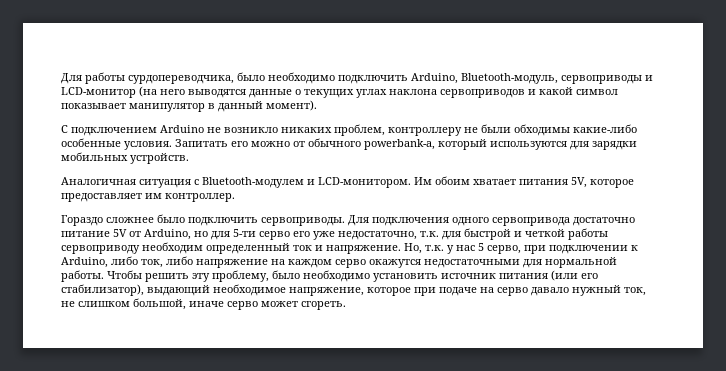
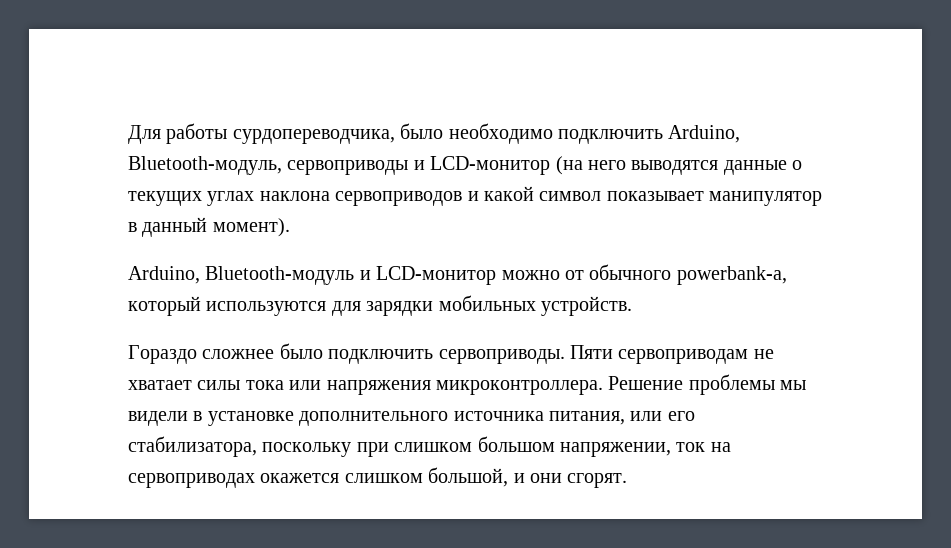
- С подключением Arduino не возникло никаких проблем, контроллеру не были обходимы какие-либо особенные условия. Запитать его можно от обычного powerbank-а, который используются для зарядки мобильных устройств.
+ Arduino, Bluetooth-модуль и LCD-монитор можно от обычного powerbank-а, который используются для зарядки мобильных устройств.
- Аналогичная ситуация с Bluetooth-модулем и LCD-монитором. Им обоим хватает питания 5V, которое предоставляет им контроллер.
- Для подключения одного сервопривода достаточно питание 5V от Arduino, но для 5-ти серво его уже недостаточно, т.к. для быстрой и четкой работы сервоприводу необходим определенный ток и напряжение. Но, т.к. у нас 5 серво, при подключении к Arduino, либо ток, либо напряжение на каждом серво окажутся недостаточными для нормальной работы. Чтобы решить эту проблему, было необходимо установить источник питания (или его стабилизатор), выдающий необходимое напряжение, которое при подаче на серво давало нужный ток, не слишком большой, иначе серво может сгореть.
+ Пяти сервоприводам не хватает силы тока или напряжения микроконтроллера. Решение проблемы мы видели в установке дополнительного источника питания, или его стабилизатора, поскольку при слишком большом напряжении, ток на сервоприводах окажется слишком большой, и они сгорят.

